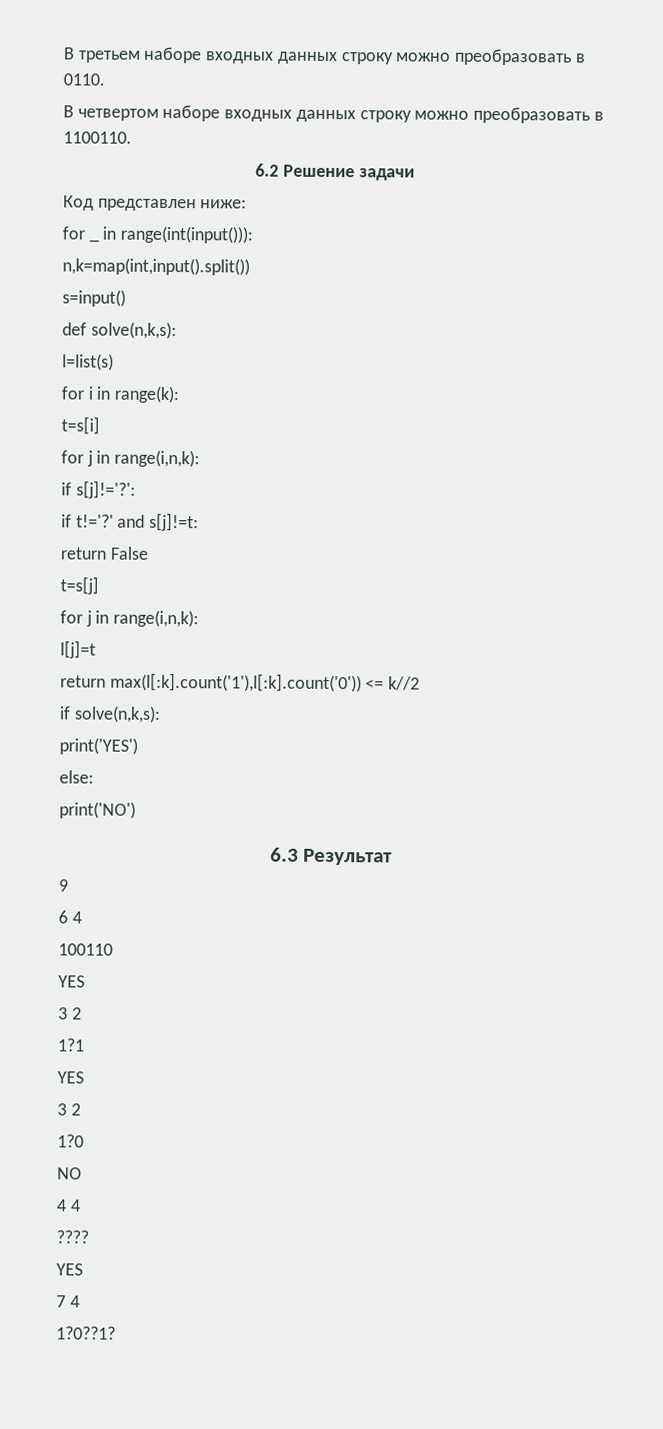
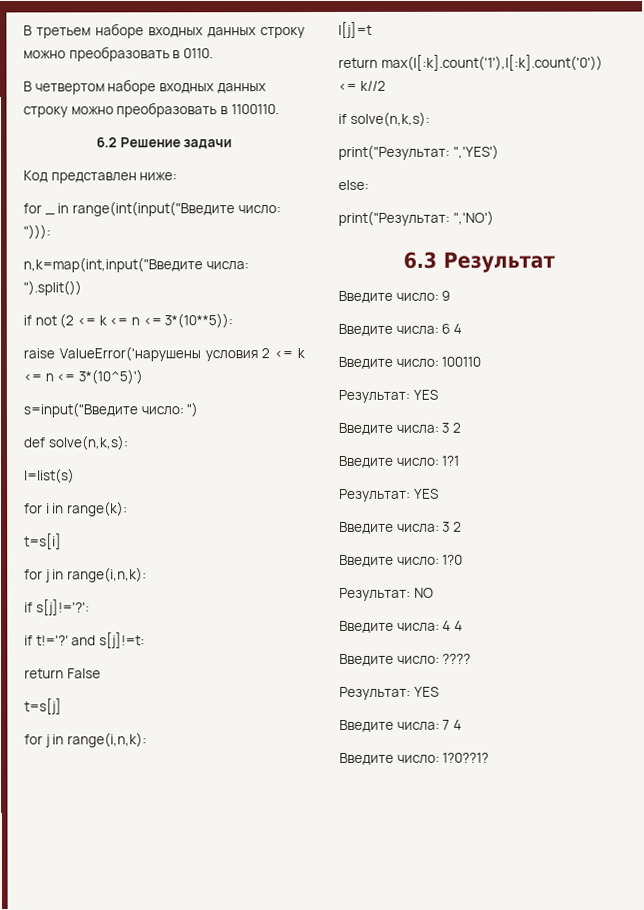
- for _ in range(int(input())):
- n,k=map(int,input().split())
- s=input()
+ for _ in range(int(input("Введите число: "))):
+ n,k=map(int,input("Введите числа: ").split())
+ if not (2 <= k <= n <= 3*(10**5)):
+ raise ValueError('нарушены условия 2 <= k <= n <= 3*(10^5)')
+ s=input("Введите число: ")
- print('YES')
+ print("Результат: ",'YES')
- print('NO')
+ print("Результат: ",'NO')
- 9
+ Введите число: 9
- 6 4
+ Введите числа: 6 4
- 100110
- YES
- 3 2
- 1?1
- YES
- 3 2
- 1?0
+ Введите число: 100110
+ Результат: YES
+ Введите числа: 3 2
+ Введите число: 1?1
+ Результат: YES
+ Введите числа: 3 2
+ Введите число: 1?0
- NO
+ Результат: NO
- 4 4
+ Введите числа: 4 4
- ????
- YES
- 7 4
+ Введите число: ????
+ Результат: YES
+ Введите числа: 7 4
- 1?0??1?
+ Введите число: 1?0??1?

